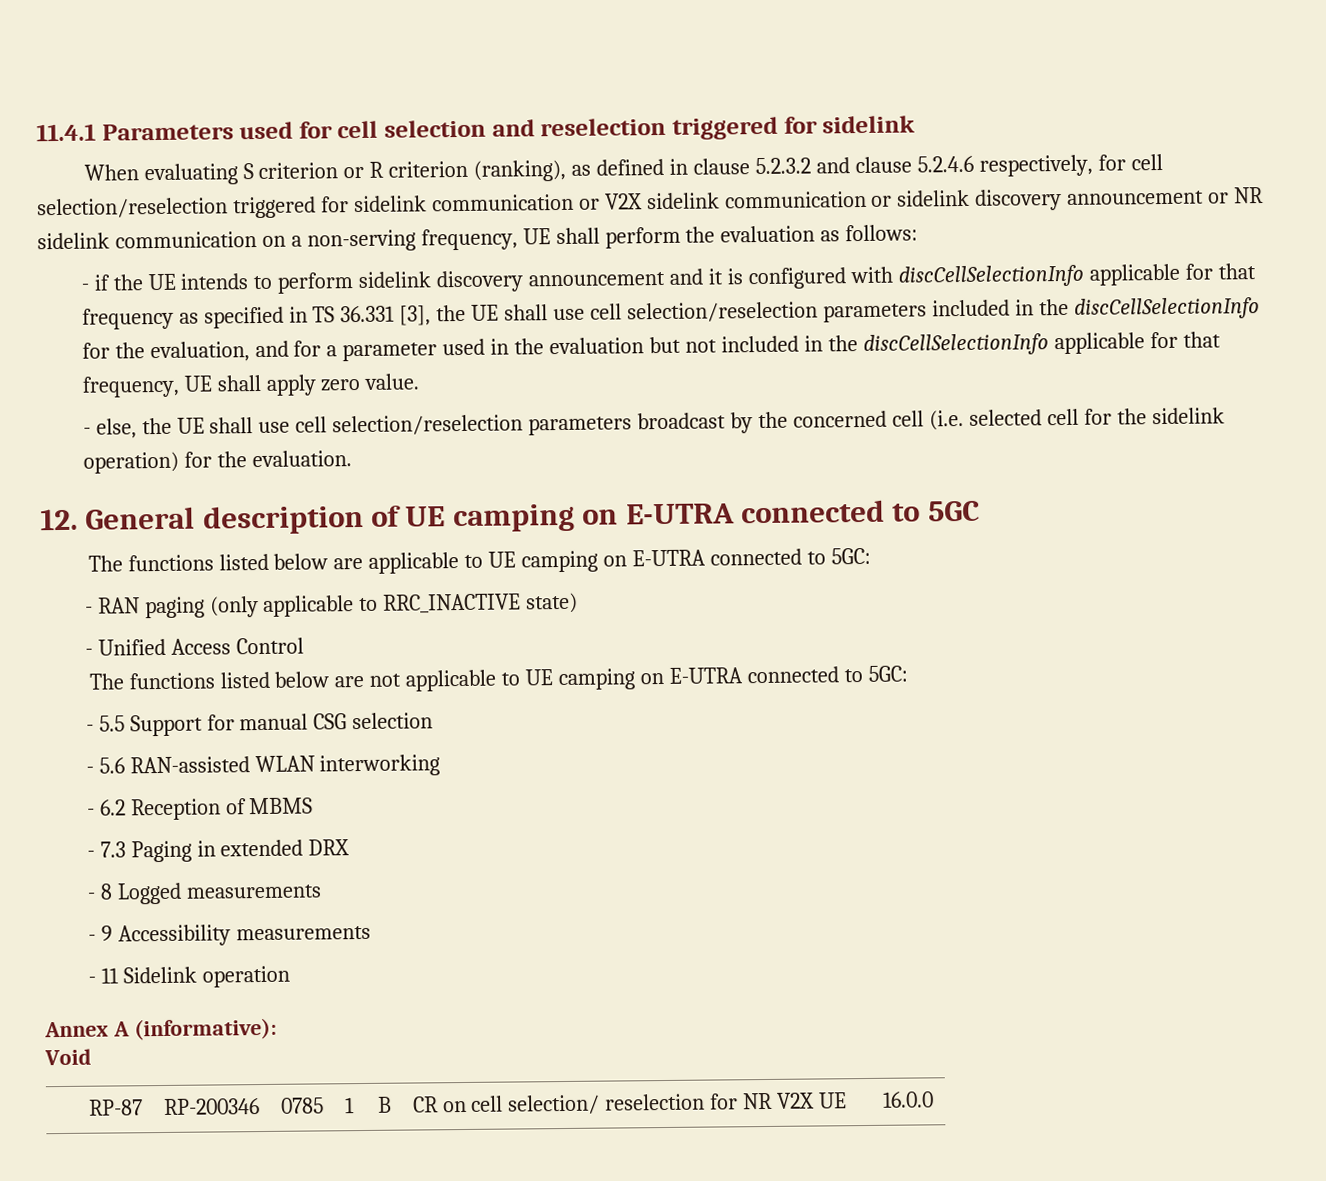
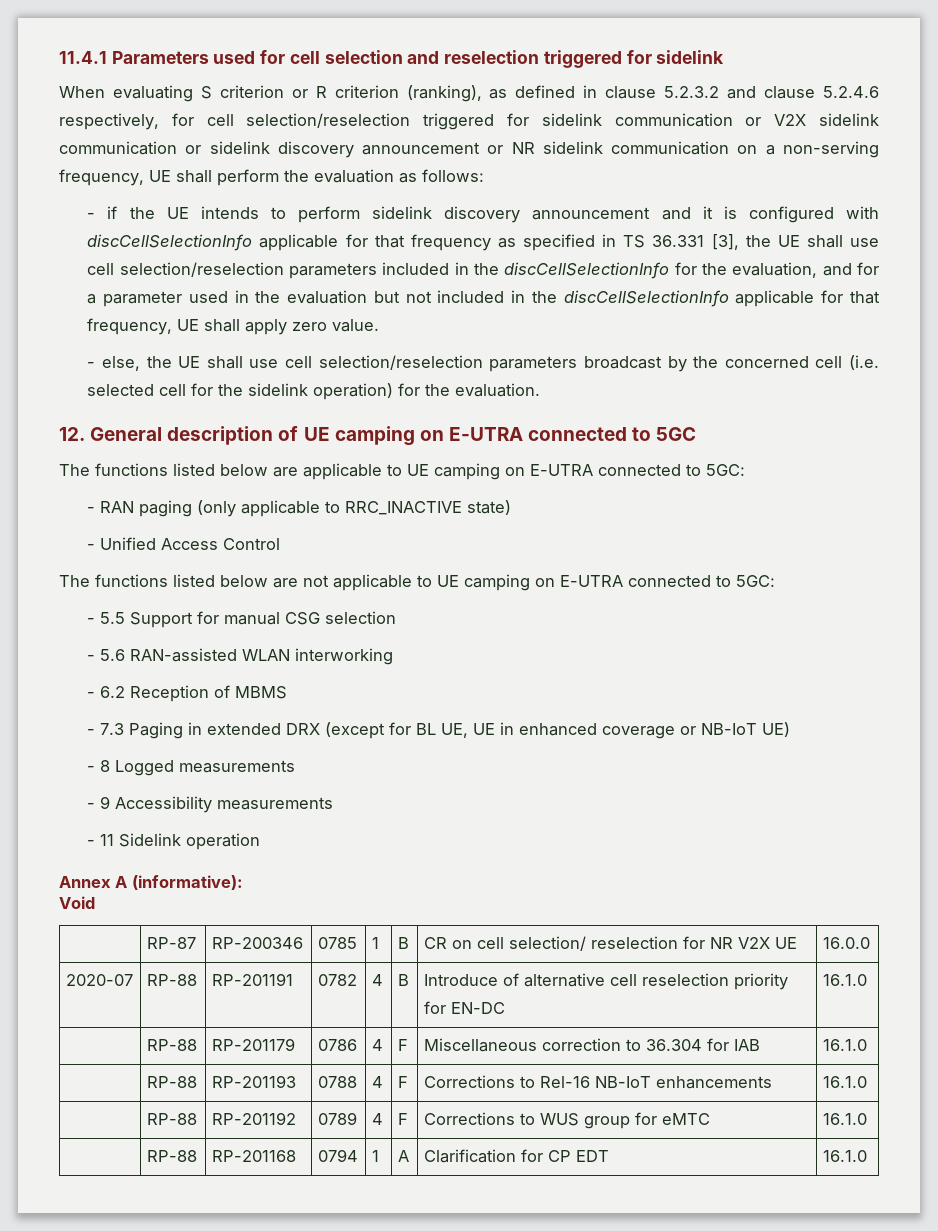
- - 7.3 Paging in extended DRX
+ - 7.3 Paging in extended DRX (except for BL UE, UE in enhanced coverage or NB-IoT UE)
+ 2020-07 | RP-88 | RP-201191 | 0782 | 4 | B | Introduce of alternative cell reselection priority for EN-DC | 16.1.0
+ | RP-88 | RP-201179 | 0786 | 4 | F | Miscellaneous correction to 36.304 for IAB | 16.1.0
+ | RP-88 | RP-201193 | 0788 | 4 | F | Corrections to Rel-16 NB-IoT enhancements | 16.1.0
+ | RP-88 | RP-201192 | 0789 | 4 | F | Corrections to WUS group for eMTC | 16.1.0
+ | RP-88 | RP-201168 | 0794 | 1 | A | Clarification for CP EDT | 16.1.0

